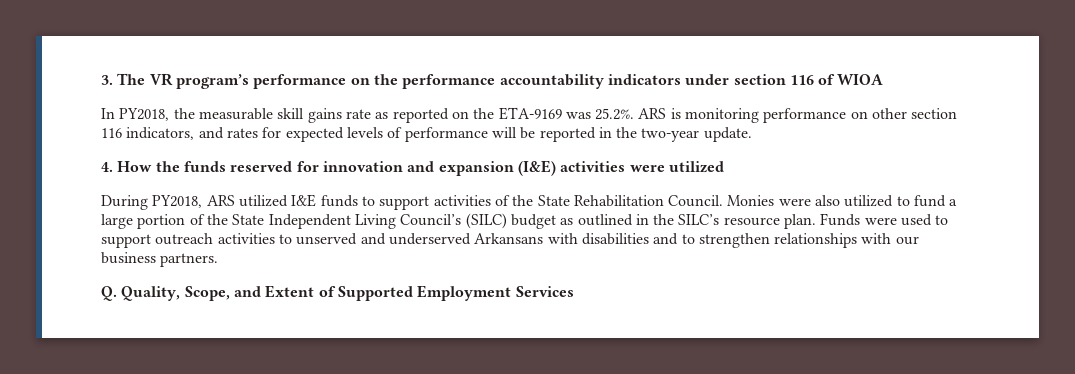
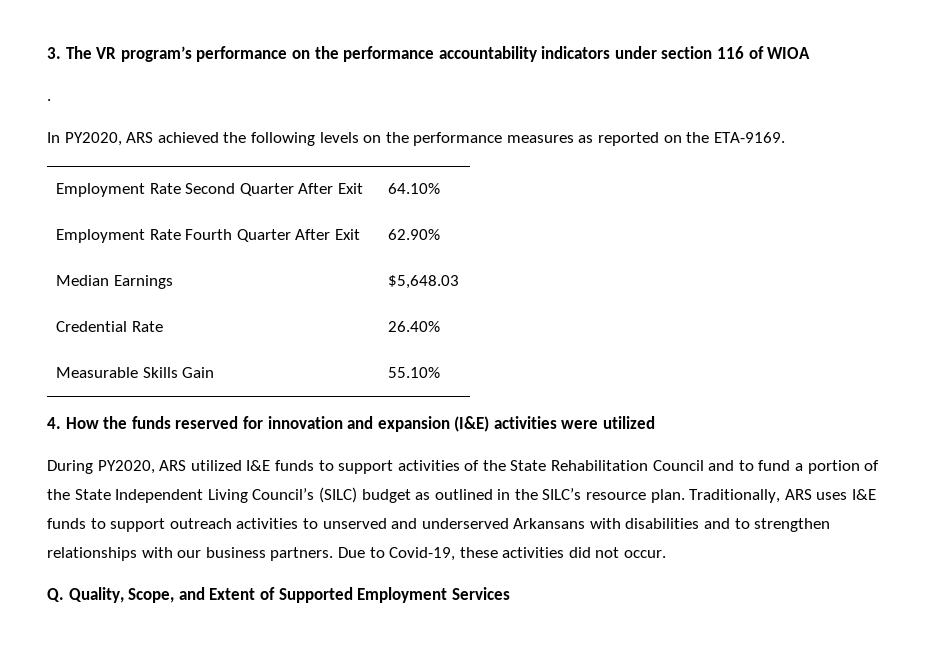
+ .
- In PY2018, the measurable skill gains rate as reported on the ETA-9169 was 25.2%. ARS is monitoring performance on other section 116 indicators, and rates for expected levels of performance will be reported in the two-year update.
+ In PY2020, ARS achieved the following levels on the performance measures as reported on the ETA-9169.
+ Employment Rate Second Quarter After Exit | 64.10%
+ Employment Rate Fourth Quarter After Exit | 62.90%
+ Median Earnings | $5,648.03
+ Credential Rate | 26.40%
+ Measurable Skills Gain | 55.10%
- During PY2018, ARS utilized I&E funds to support activities of the State Rehabilitation Council. Monies were also utilized to fund a large portion of the State Independent Living Council’s (SILC) budget as outlined in the SILC’s resource plan.
+ During PY2020, ARS utilized I&E funds to support activities of the State Rehabilitation Council and to fund a portion of the State Independent Living Council’s (SILC) budget as outlined in the SILC’s resource plan.
- Funds were used to support outreach activities to unserved and underserved Arkansans with disabilities and to strengthen relationships with our business partners.
+ Traditionally, ARS uses I&E funds to support outreach activities to unserved and underserved Arkansans with disabilities and to strengthen relationships with our business partners. Due to Covid-19, these activities did not occur.

